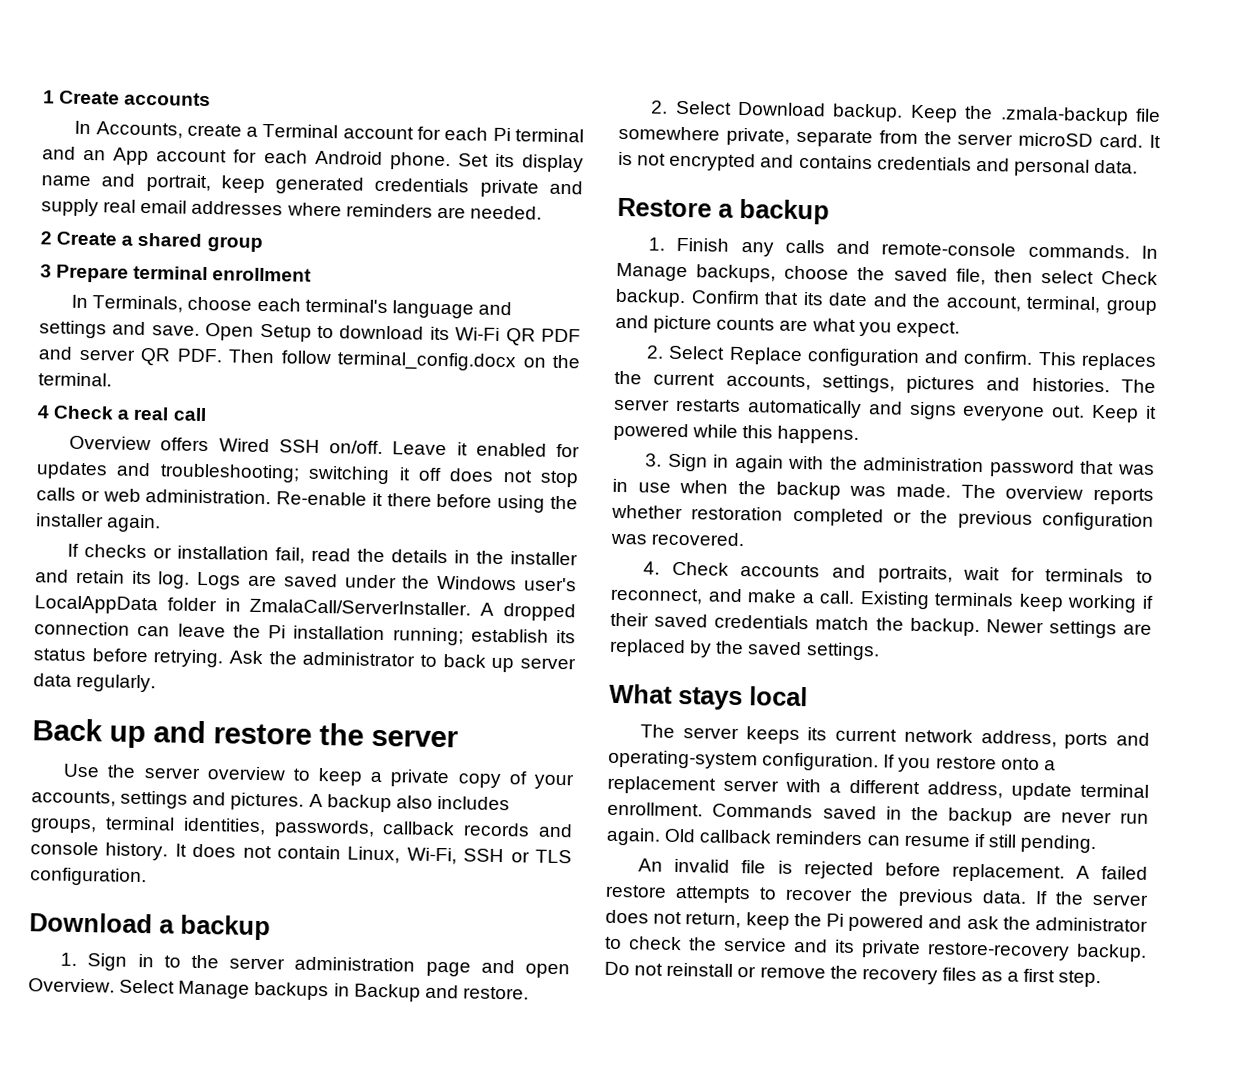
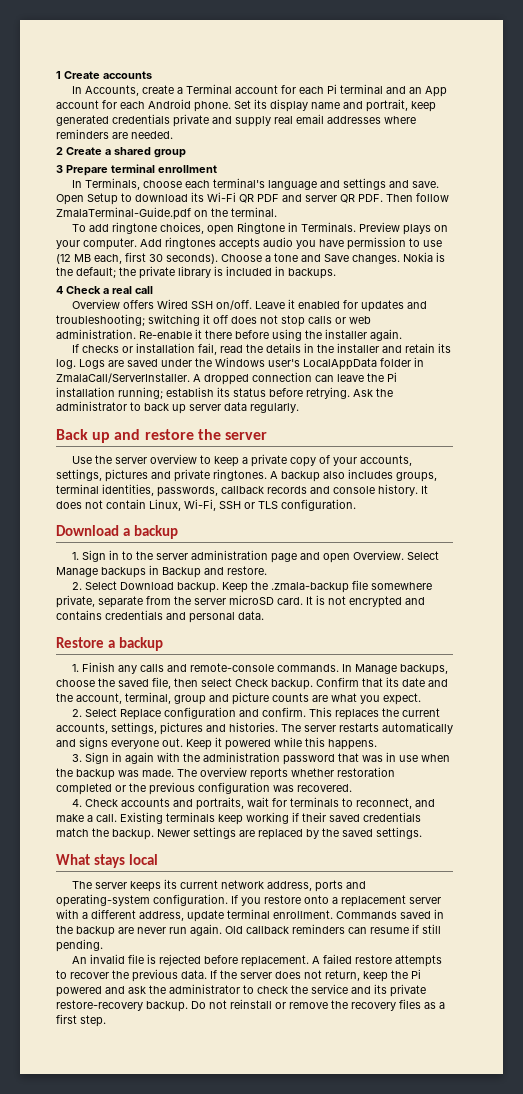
- Open Setup to download its Wi-Fi QR PDF and server QR PDF. Then follow terminal_config.docx on the terminal.
+ Open Setup to download its Wi-Fi QR PDF and server QR PDF. Then follow ZmalaTerminal-Guide.pdf on the terminal.
+ To add ringtone choices, open Ringtone in Terminals. Preview plays on your computer. Add ringtones accepts audio you have permission to use (12 MB each, first 30 seconds). Choose a tone and Save changes. Nokia is the default; the private library is included in backups.
- Use the server overview to keep a private copy of your accounts, settings and pictures.
+ Use the server overview to keep a private copy of your accounts, settings, pictures and private ringtones.

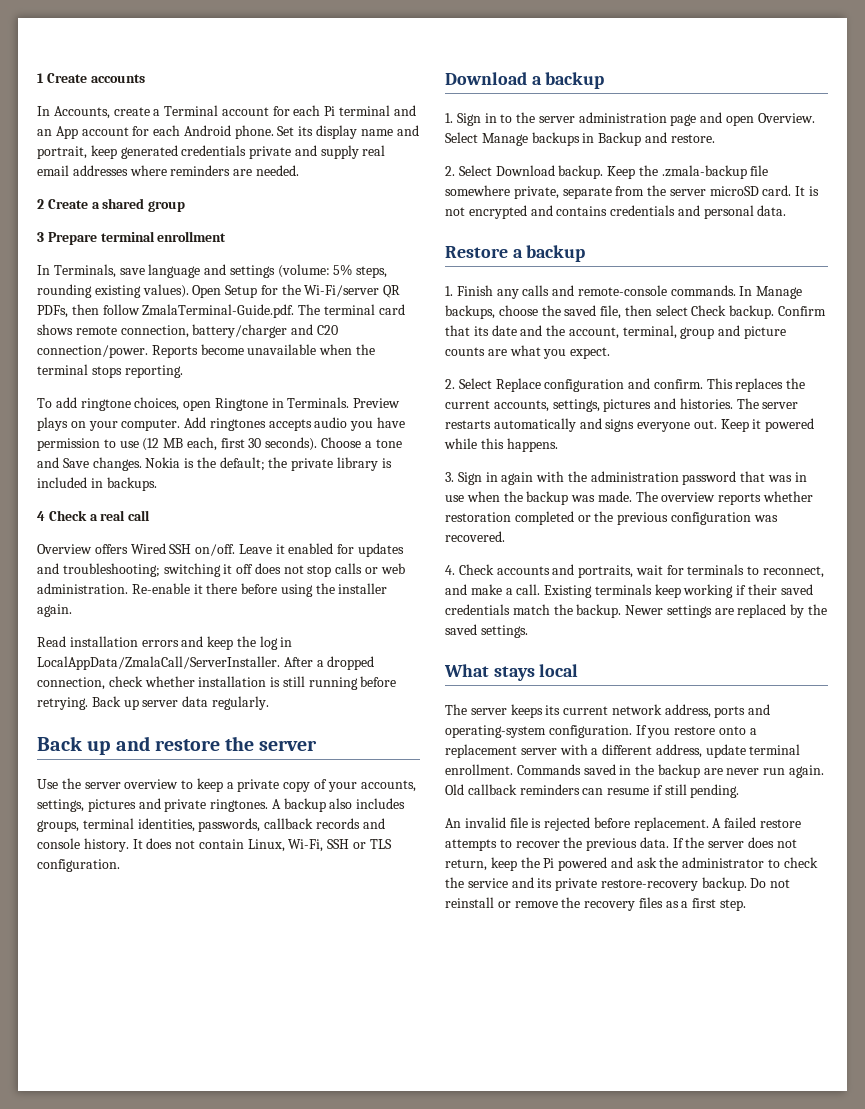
- In Terminals, choose each terminal's language and settings and save. Open Setup to download its Wi-Fi QR PDF and server QR PDF. Then follow ZmalaTerminal-Guide.pdf on the terminal.
+ In Terminals, save language and settings (volume: 5% steps, rounding existing values). Open Setup for the Wi-Fi/server QR PDFs, then follow ZmalaTerminal-Guide.pdf. The terminal card shows remote connection, battery/charger and C20 connection/power. Reports become unavailable when the terminal stops reporting.
- If checks or installation fail, read the details in the installer and retain its log. Logs are saved under the Windows user's LocalAppData folder in ZmalaCall/ServerInstaller. A dropped connection can leave the Pi installation running; establish its status before retrying. Ask the administrator to back up server data regularly.
+ Read installation errors and keep the log in LocalAppData/ZmalaCall/ServerInstaller. After a dropped connection, check whether installation is still running before retrying. Back up server data regularly.

